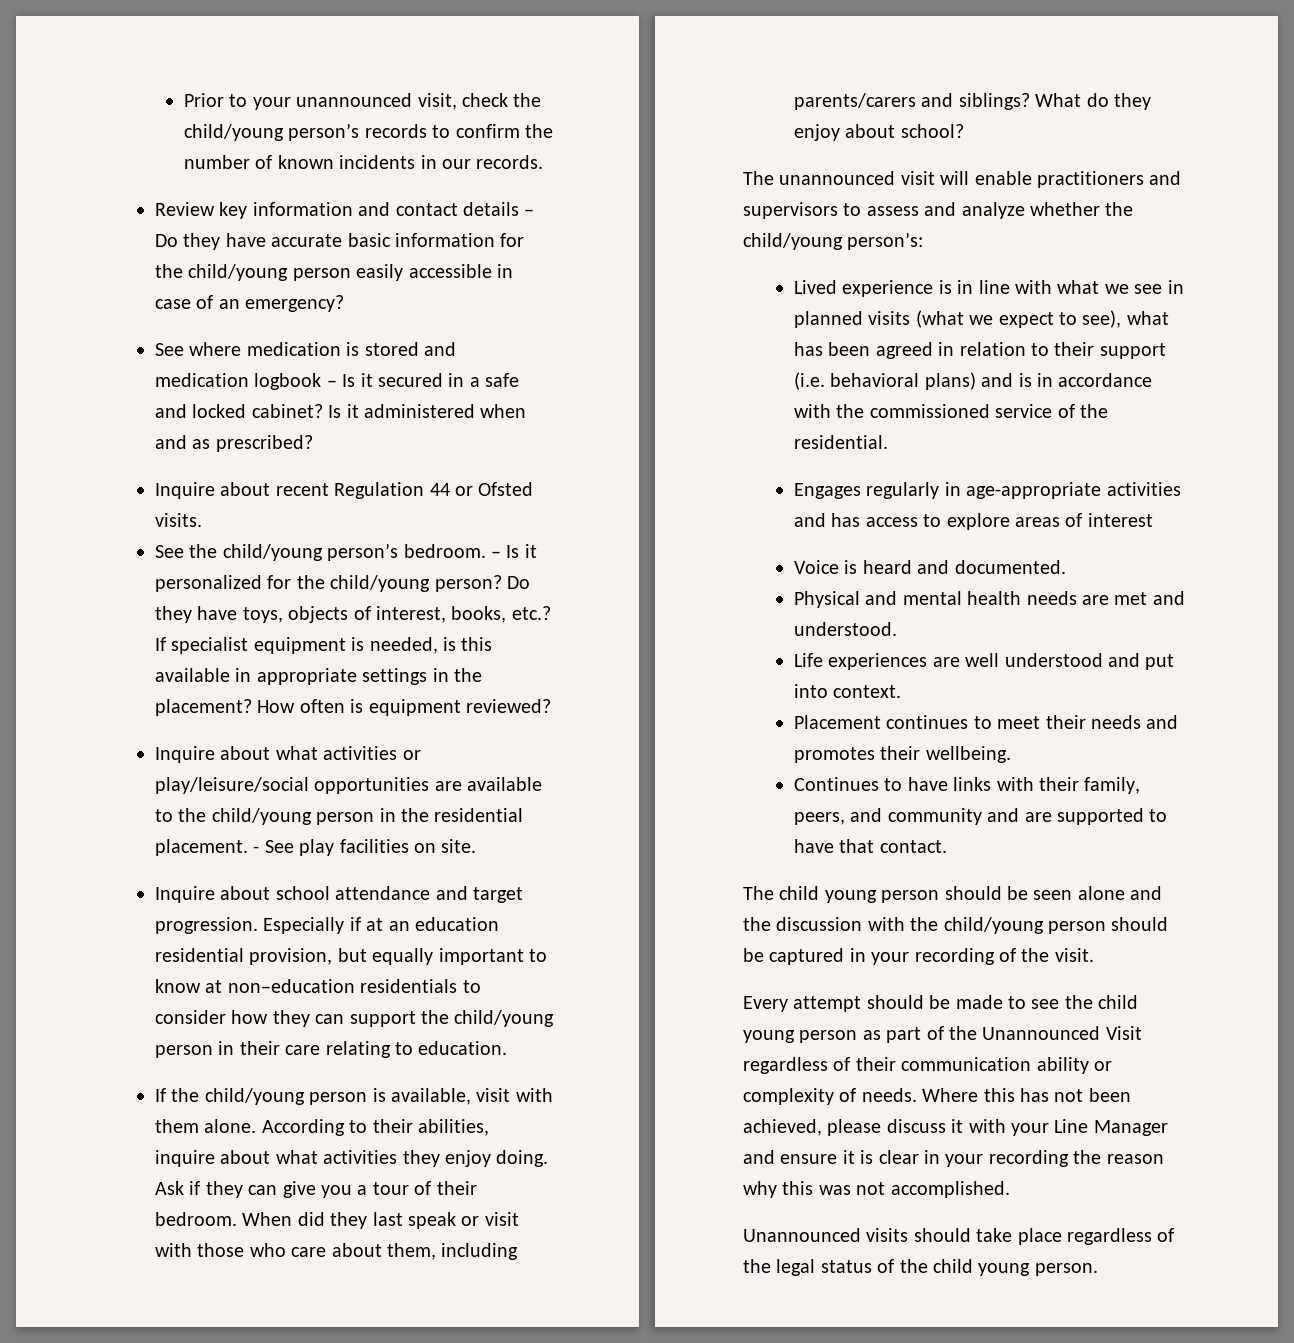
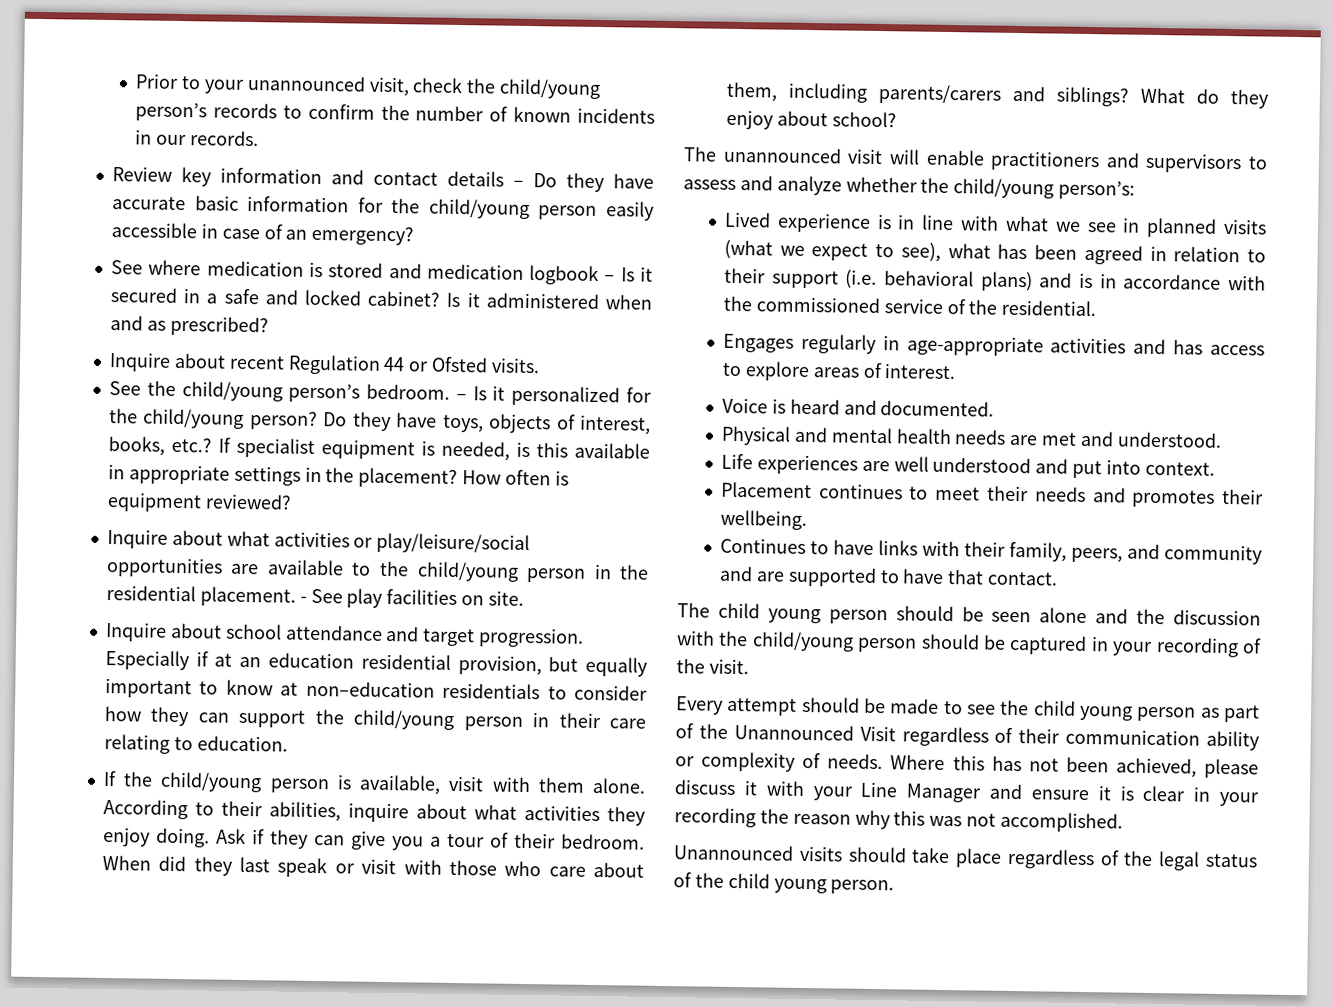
- Engages regularly in age-appropriate activities and has access to explore areas of interest
+ Engages regularly in age-appropriate activities and has access to explore areas of interest.

